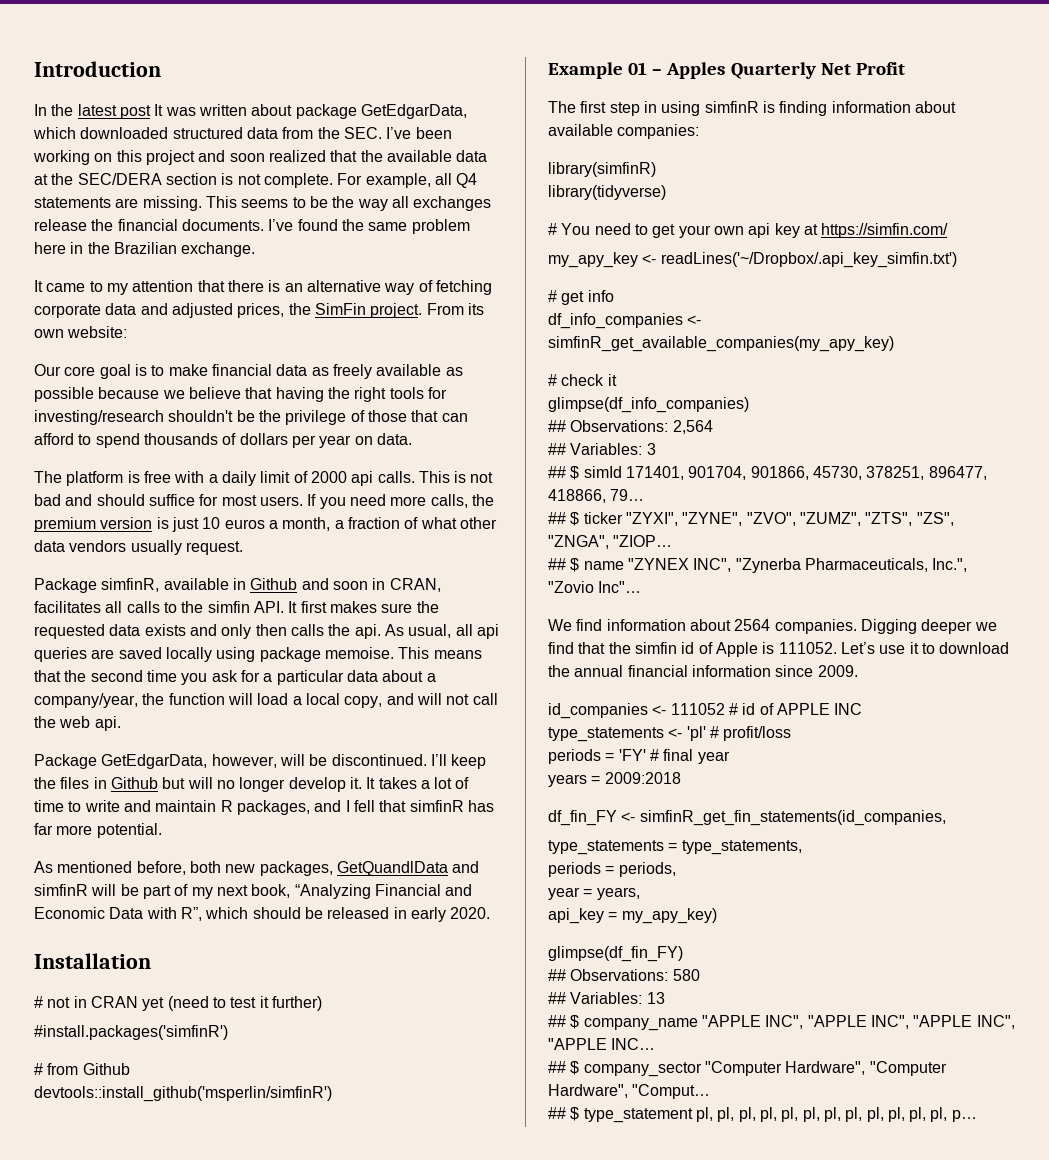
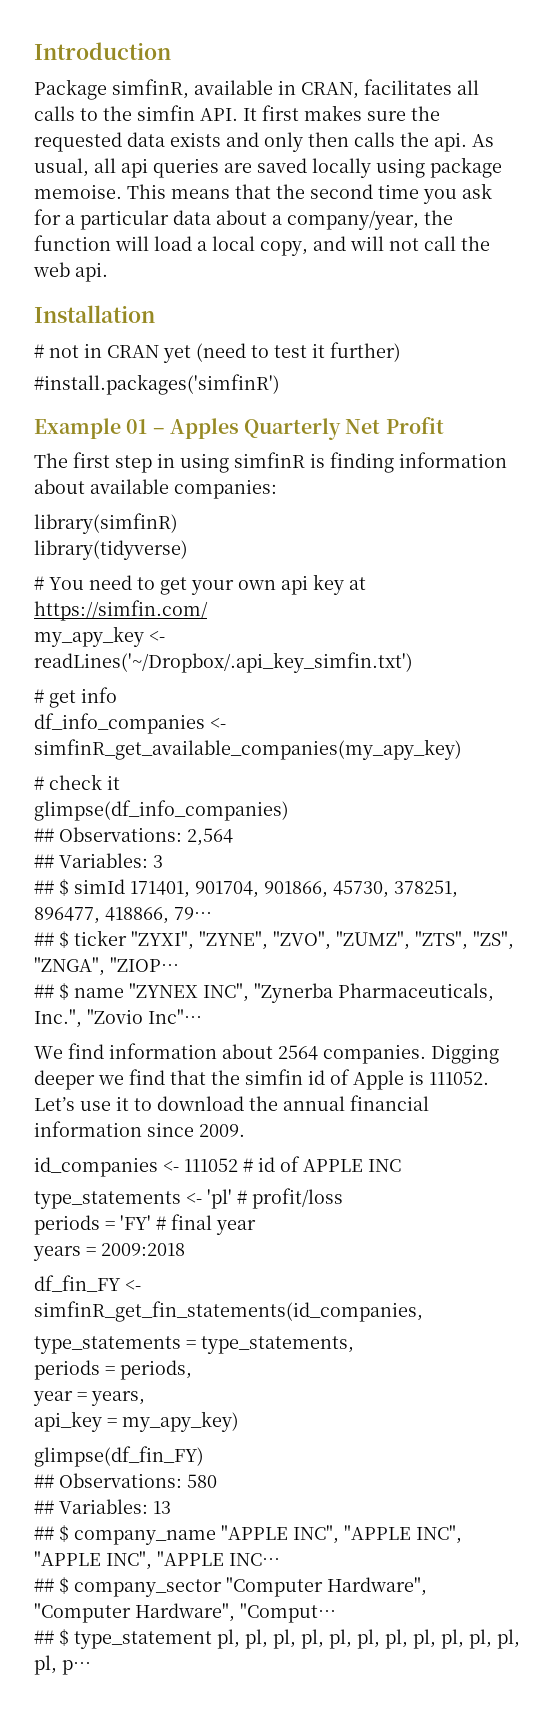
- In the latest post It was written about package GetEdgarData, which downloaded structured data from the SEC. I’ve been working on this project and soon realized that the available data at the SEC/DERA section is not complete. For example, all Q4 statements are missing. This seems to be the way all exchanges release the financial documents. I’ve found the same problem here in the Brazilian exchange.
- It came to my attention that there is an alternative way of fetching corporate data and adjusted prices, the SimFin project. From its own website:
- Our core goal is to make financial data as freely available as possible because we believe that having the right tools for investing/research shouldn't be the privilege of those that can afford to spend thousands of dollars per year on data.
- The platform is free with a daily limit of 2000 api calls. This is not bad and should suffice for most users. If you need more calls, the premium version is just 10 euros a month, a fraction of what other data vendors usually request.
- Package simfinR, available in Github and soon in CRAN, facilitates all calls to the simfin API. It first makes sure the requested data exists and only then calls the api.
+ Package simfinR, available in CRAN, facilitates all calls to the simfin API. It first makes sure the requested data exists and only then calls the api.
- Package GetEdgarData, however, will be discontinued. I’ll keep the files in Github but will no longer develop it. It takes a lot of time to write and maintain R packages, and I fell that simfinR has far more potential.
- As mentioned before, both new packages, GetQuandlData and simfinR will be part of my next book, “Analyzing Financial and Economic Data with R”, which should be released in early 2020.
- # from Github
- devtools::install_github('msperlin/simfinR')

